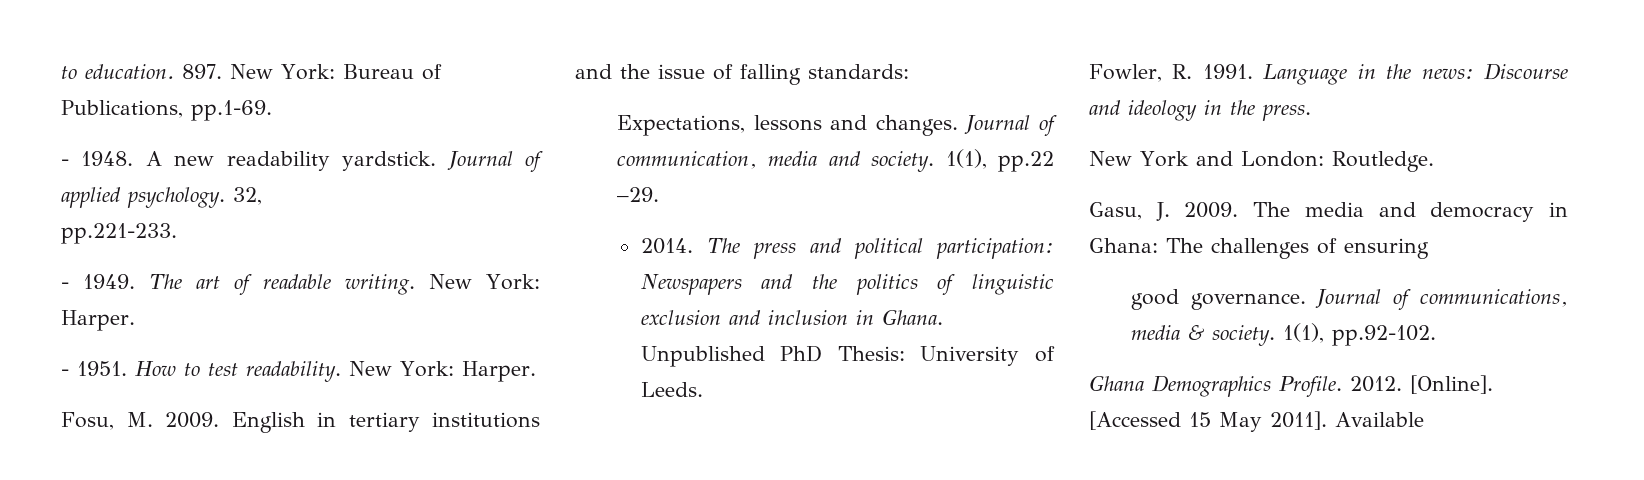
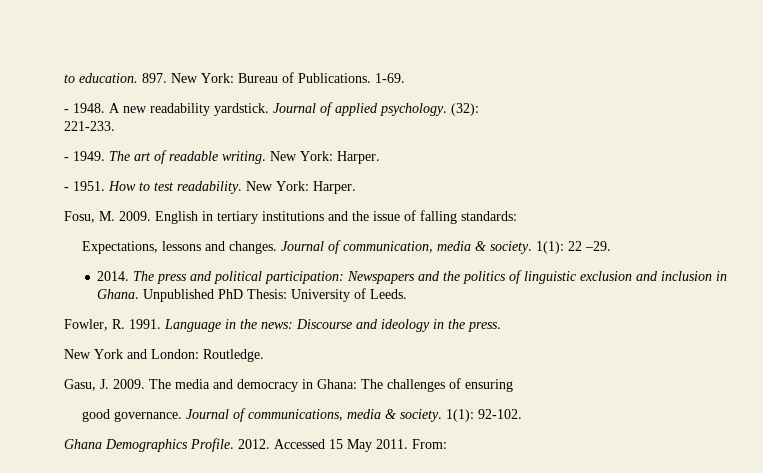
- 897. New York: Bureau of Publications, pp.1-69.
+ 897. New York: Bureau of Publications. 1-69.
- 32,
- pp.221-233.
+ (32):
+ 221-233.
- Journal of communication, media and society. 1(1), pp.22 –29.
+ Journal of communication, media & society. 1(1): 22 –29.
- 1(1), pp.92-102.
+ 1(1): 92-102.
- [Online]. [Accessed 15 May 2011]. Available
+ Accessed 15 May 2011. From:

